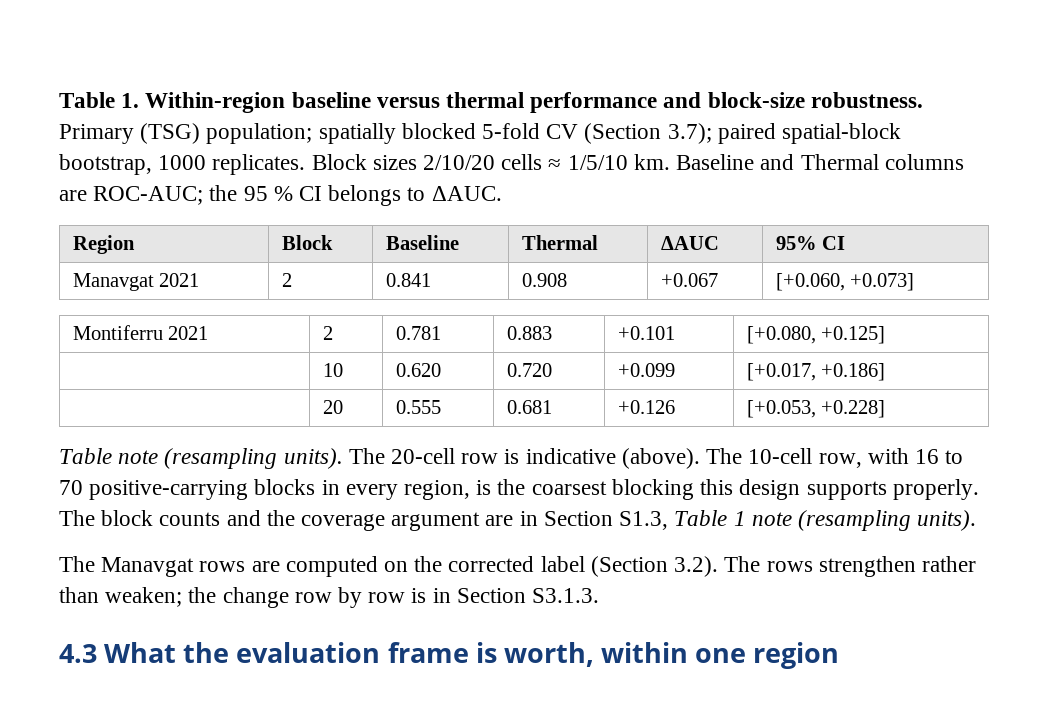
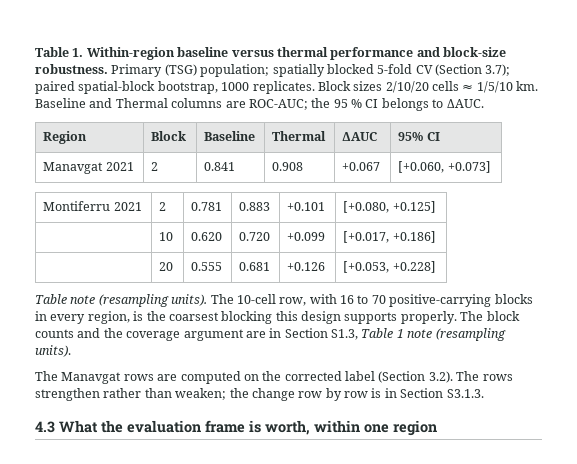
- The 20-cell row is indicative (above). The 10-cell row, with 16 to 70 positive-carrying blocks in every region, is the coarsest blocking this design supports properly.
+ The 10-cell row, with 16 to 70 positive-carrying blocks in every region, is the coarsest blocking this design supports properly.

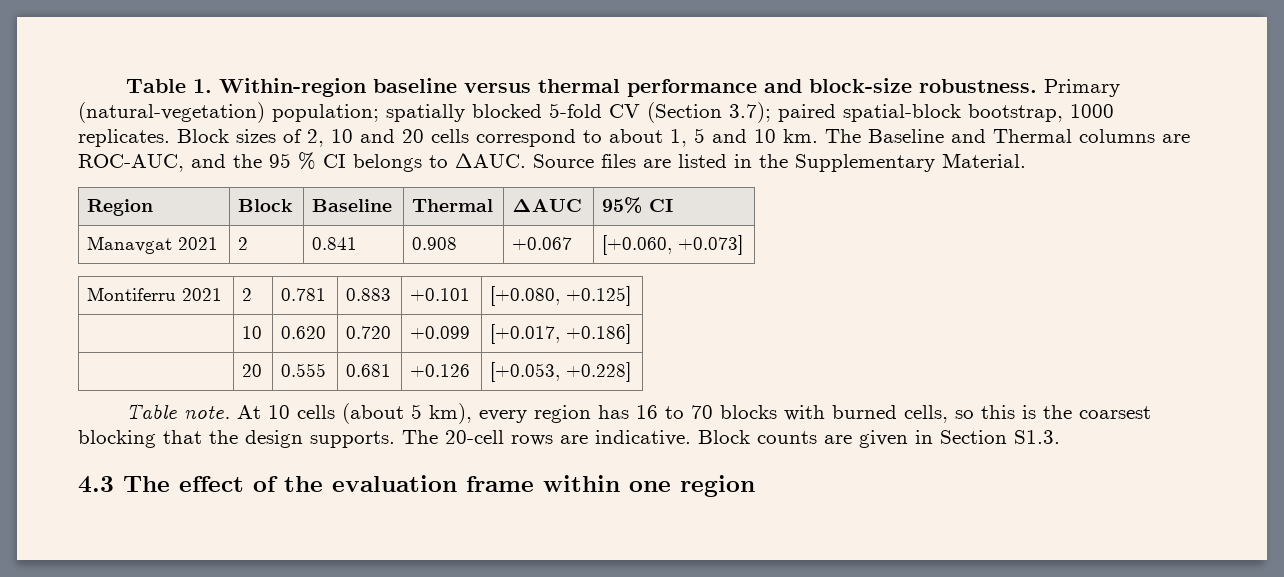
- Primary (TSG) population; spatially blocked 5-fold CV (Section 3.7); paired spatial-block bootstrap, 1000 replicates.
+ Primary (natural-vegetation) population; spatially blocked 5-fold CV (Section 3.7); paired spatial-block bootstrap, 1000 replicates.
- Block sizes 2/10/20 cells ≈ 1/5/10 km. Baseline and Thermal columns are ROC-AUC; the 95 % CI belongs to ΔAUC.
+ Block sizes of 2, 10 and 20 cells correspond to about 1, 5 and 10 km. The Baseline and Thermal columns are ROC-AUC, and the 95 % CI belongs to ΔAUC. Source files are listed in the Supplementary Material.
- Table note (resampling units). The 10-cell row, with 16 to 70 positive-carrying blocks in every region, is the coarsest blocking this design supports properly. The block counts and the coverage argument are in Section S1.3, Table 1 note (resampling units).
- The Manavgat rows are computed on the corrected label (Section 3.2). The rows strengthen rather than weaken; the change row by row is in Section S3.1.3.
- 4.3 What the evaluation frame is worth, within one region
+ Table note. At 10 cells (about 5 km), every region has 16 to 70 blocks with burned cells, so this is the coarsest blocking that the design supports. The 20-cell rows are indicative. Block counts are given in Section S1.3.
+ 4.3 The effect of the evaluation frame within one region

